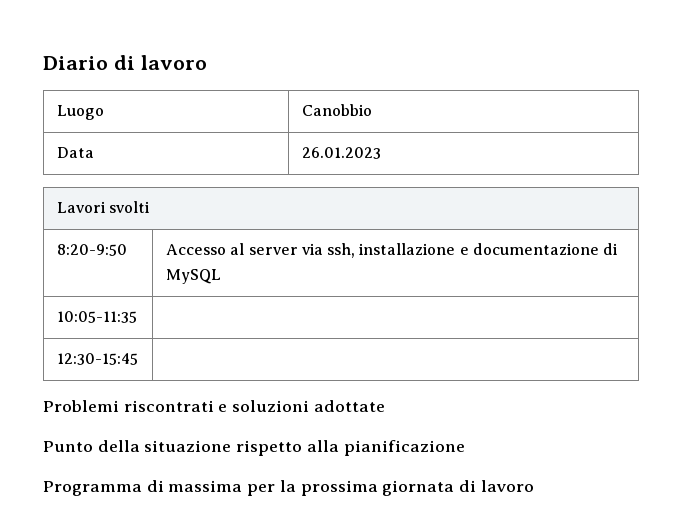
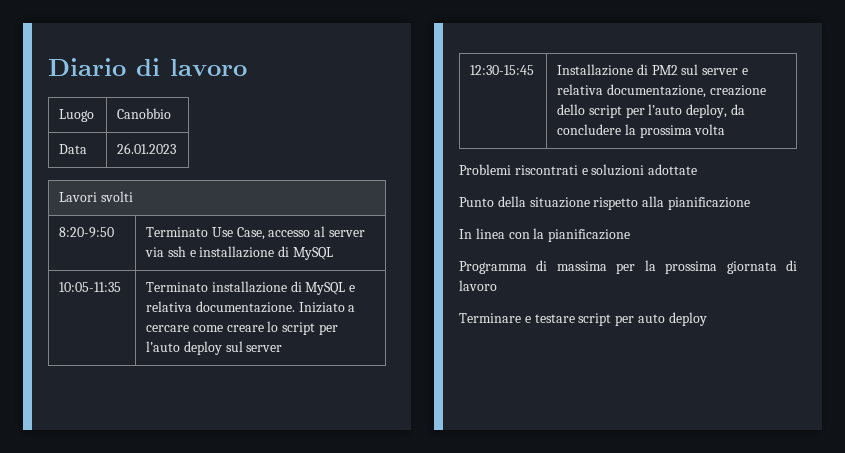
- 8:20-9:50 | Accesso al server via ssh, installazione e documentazione di MySQL
- 10:05-11:35 |
- 12:30-15:45 |
+ 8:20-9:50 | Terminato Use Case, accesso al server via ssh e installazione di MySQL
+ 10:05-11:35 | Terminato installazione di MySQL e relativa documentazione. Iniziato a cercare come creare lo script per l’auto deploy sul server
+ 12:30-15:45 | Installazione di PM2 sul server e relativa documentazione, creazione dello script per l’auto deploy, da concludere la prossima volta
+ In linea con la pianificazione
+ Terminare e testare script per auto deploy

